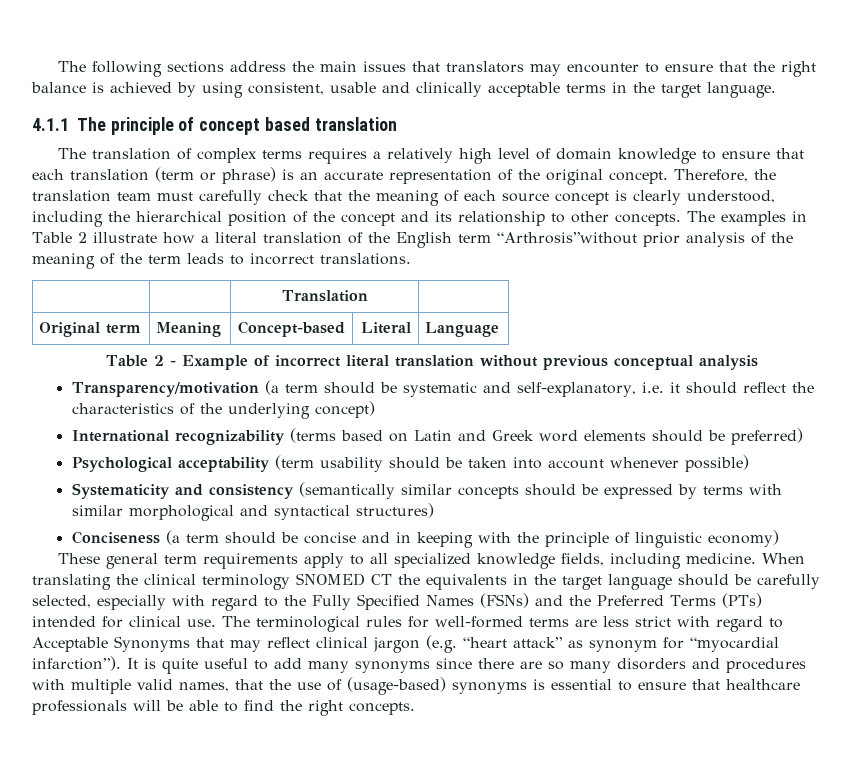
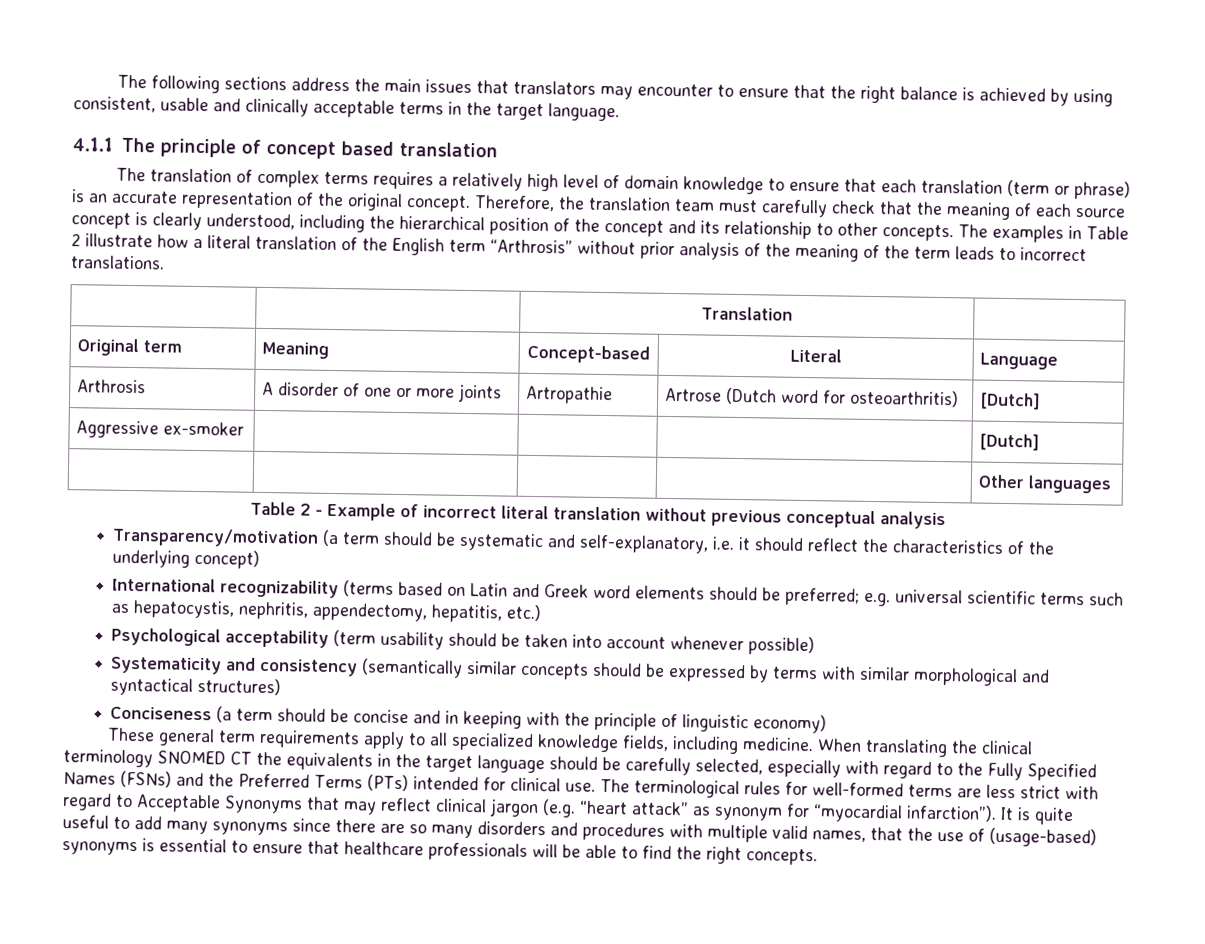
- The examples in Table 2 illustrate how a literal translation of the English term “Arthrosis”without prior analysis of the meaning of the term leads to incorrect translations.
+ The examples in Table 2 illustrate how a literal translation of the English term “Arthrosis” without prior analysis of the meaning of the term leads to incorrect translations.
+ Arthrosis | A disorder of one or more joints | Artropathie | Artrose (Dutch word for osteoarthritis) | [Dutch]
+ Aggressive ex-smoker | | | | [Dutch]
+ | | | | Other languages
- International recognizability (terms based on Latin and Greek word elements should be preferred)
+ International recognizability (terms based on Latin and Greek word elements should be preferred; e.g. universal scientific terms such as hepatocystis, nephritis, appendectomy, hepatitis, etc.)

